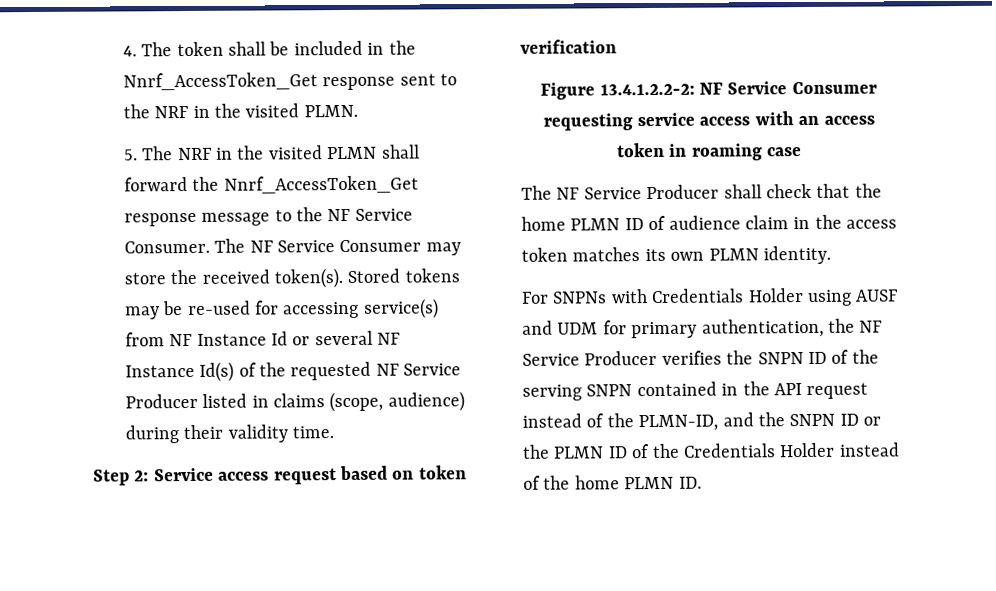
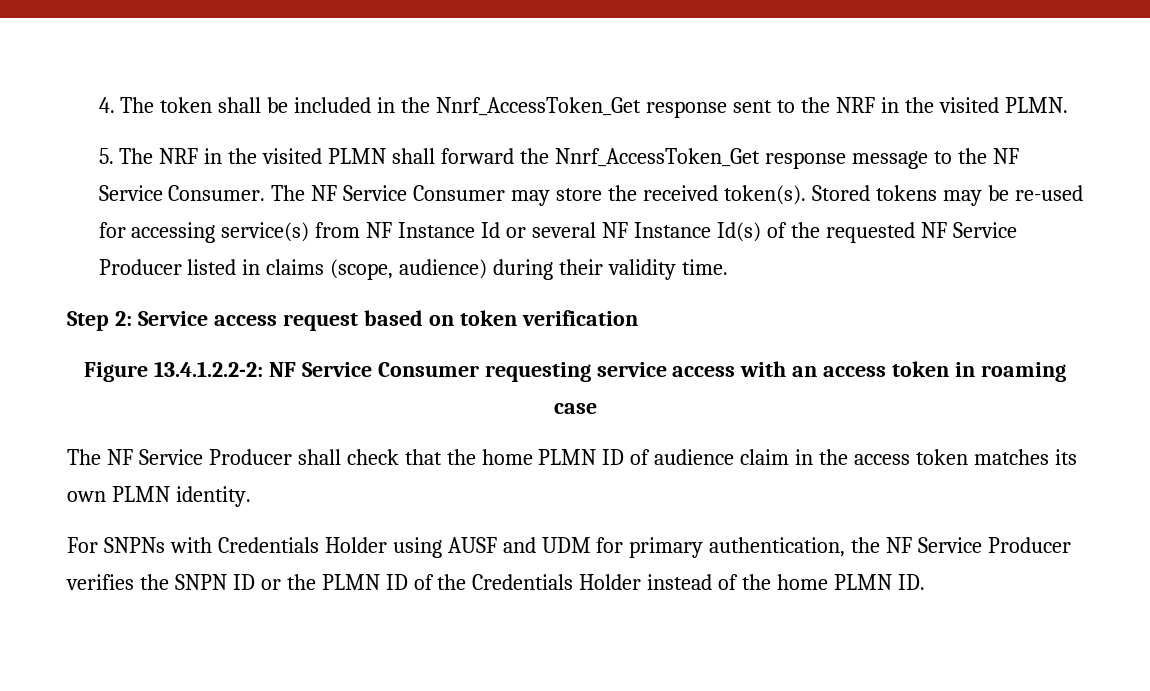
- For SNPNs with Credentials Holder using AUSF and UDM for primary authentication, the NF Service Producer verifies the SNPN ID of the serving SNPN contained in the API request instead of the PLMN-ID, and the SNPN ID or the PLMN ID of the Credentials Holder instead of the home PLMN ID.
+ For SNPNs with Credentials Holder using AUSF and UDM for primary authentication, the NF Service Producer verifies the SNPN ID or the PLMN ID of the Credentials Holder instead of the home PLMN ID.

